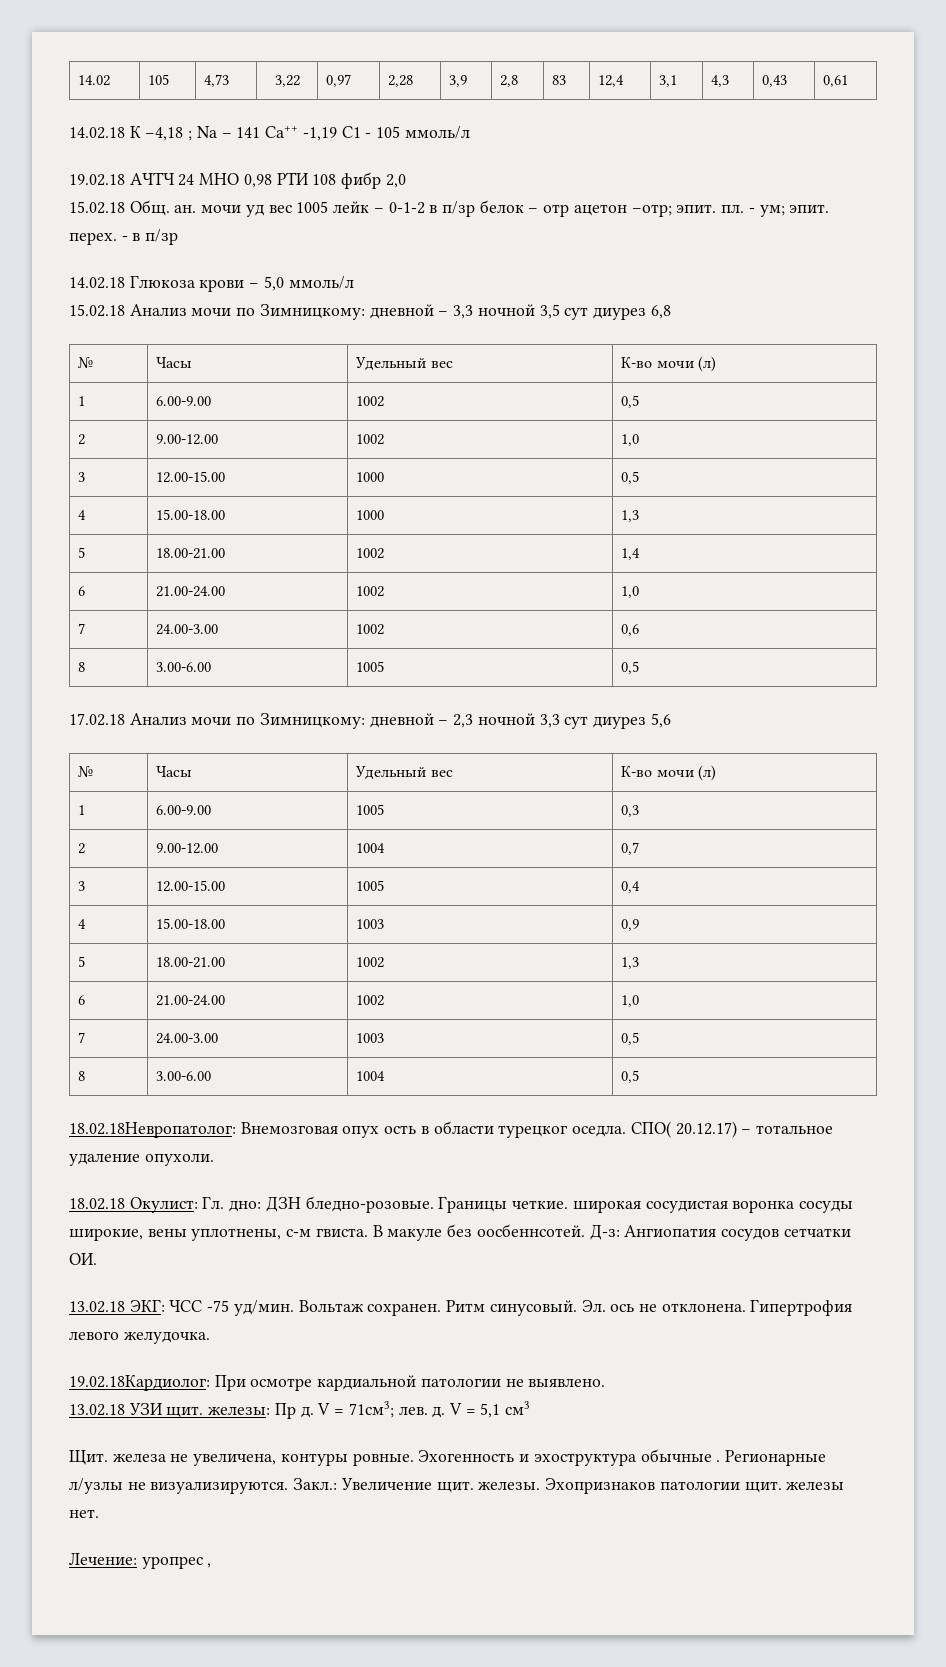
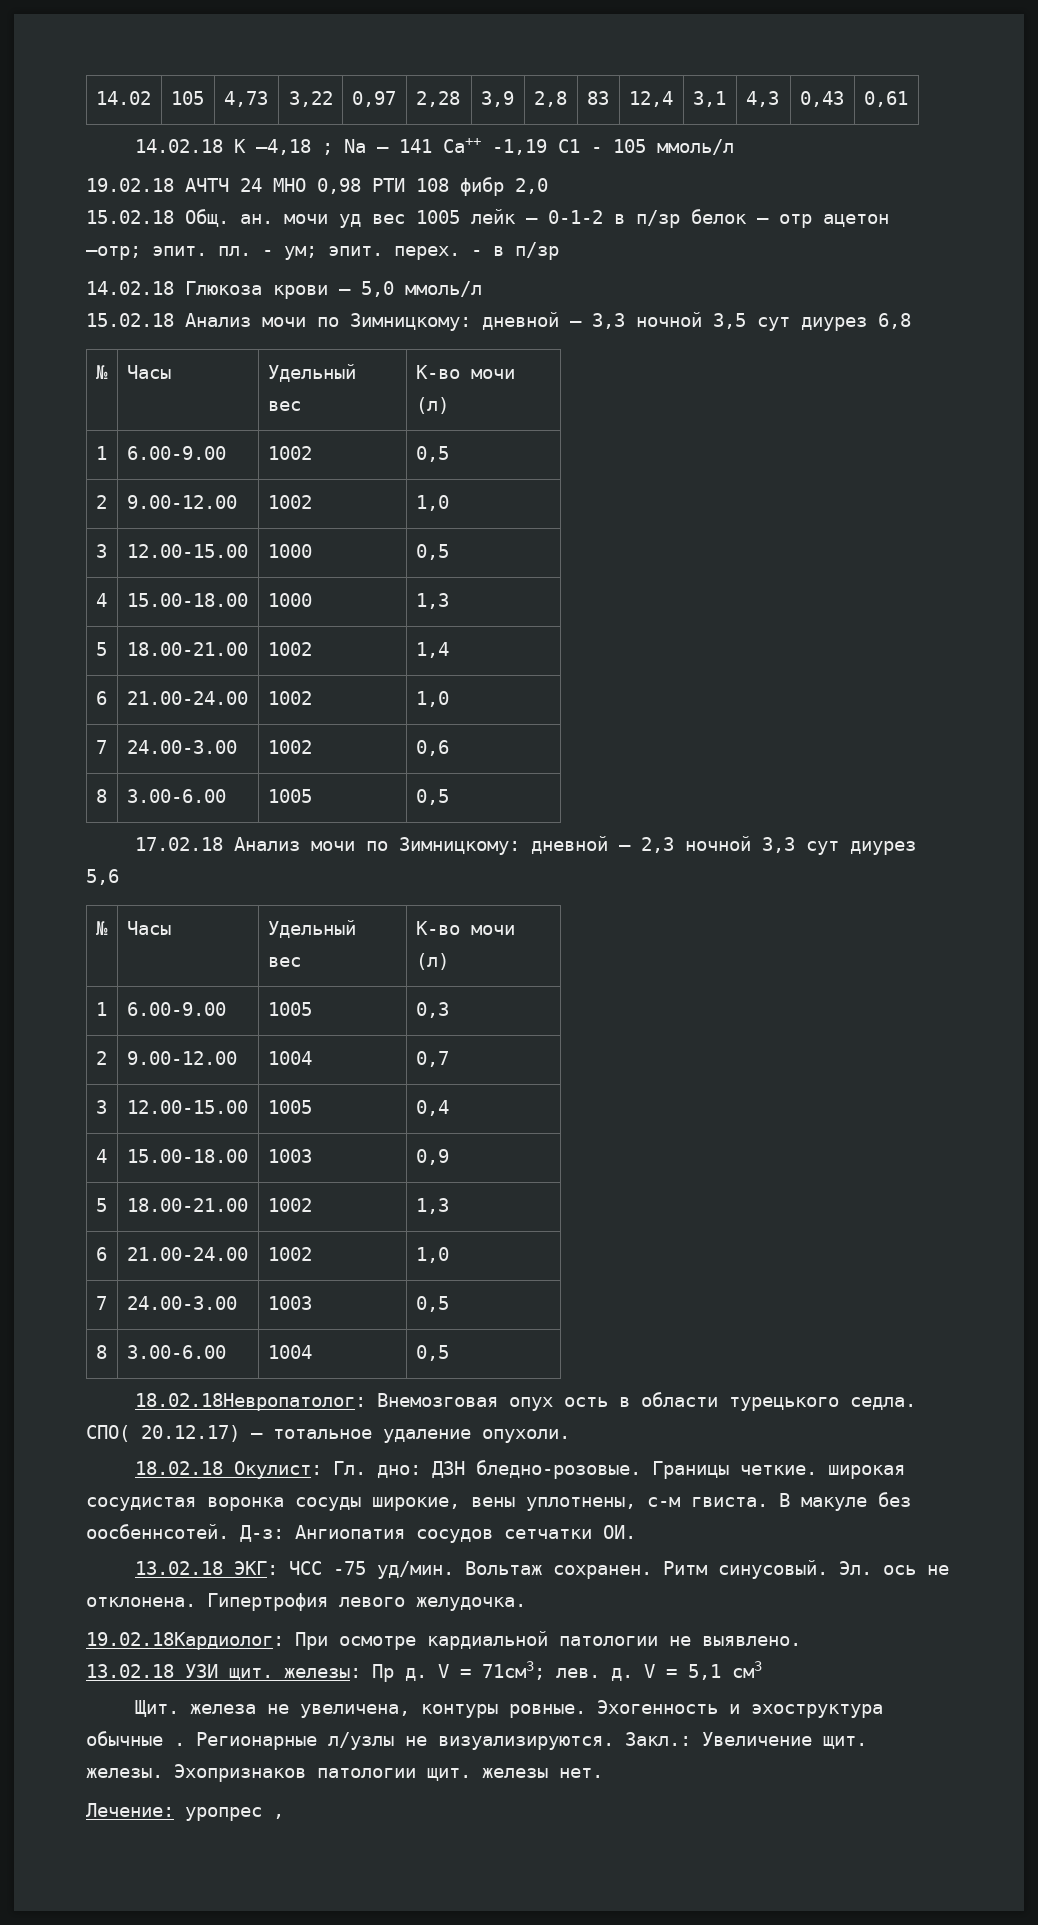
- 18.02.18Невропатолог: Внемозговая опух ость в области турецког оседла.
+ 18.02.18Невропатолог: Внемозговая опух ость в области турецького седла.

